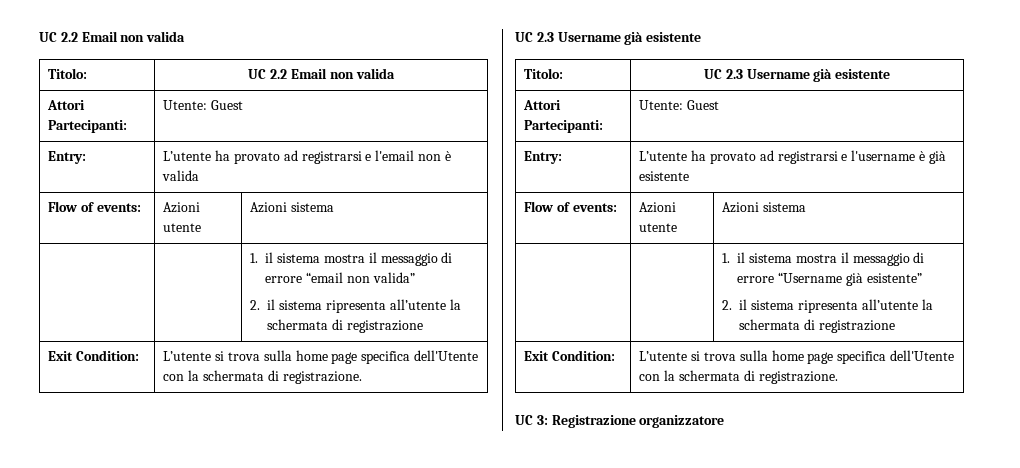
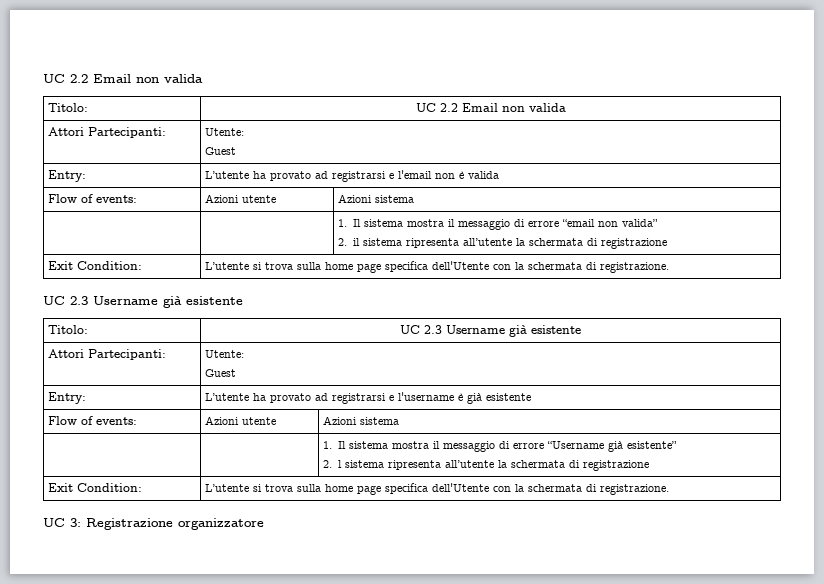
  Titolo: | UC 2.2 Email non valida
- Attori Partecipanti: | Utente: Guest
+ Attori Partecipanti: | Utente:
+ Guest
- | | 1. il sistema mostra il messaggio di errore “email non valida”
+ | | 1. Il sistema mostra il messaggio di errore “email non valida”
  Titolo: | UC 2.3 Username già esistente
- Attori Partecipanti: | Utente: Guest
+ Attori Partecipanti: | Utente:
+ Guest
- | | 1. il sistema mostra il messaggio di errore “Username già esistente”
- 2. il sistema ripresenta all’utente la schermata di registrazione
+ | | 1. Il sistema mostra il messaggio di errore “Username già esistente”
+ 2. l sistema ripresenta all’utente la schermata di registrazione

